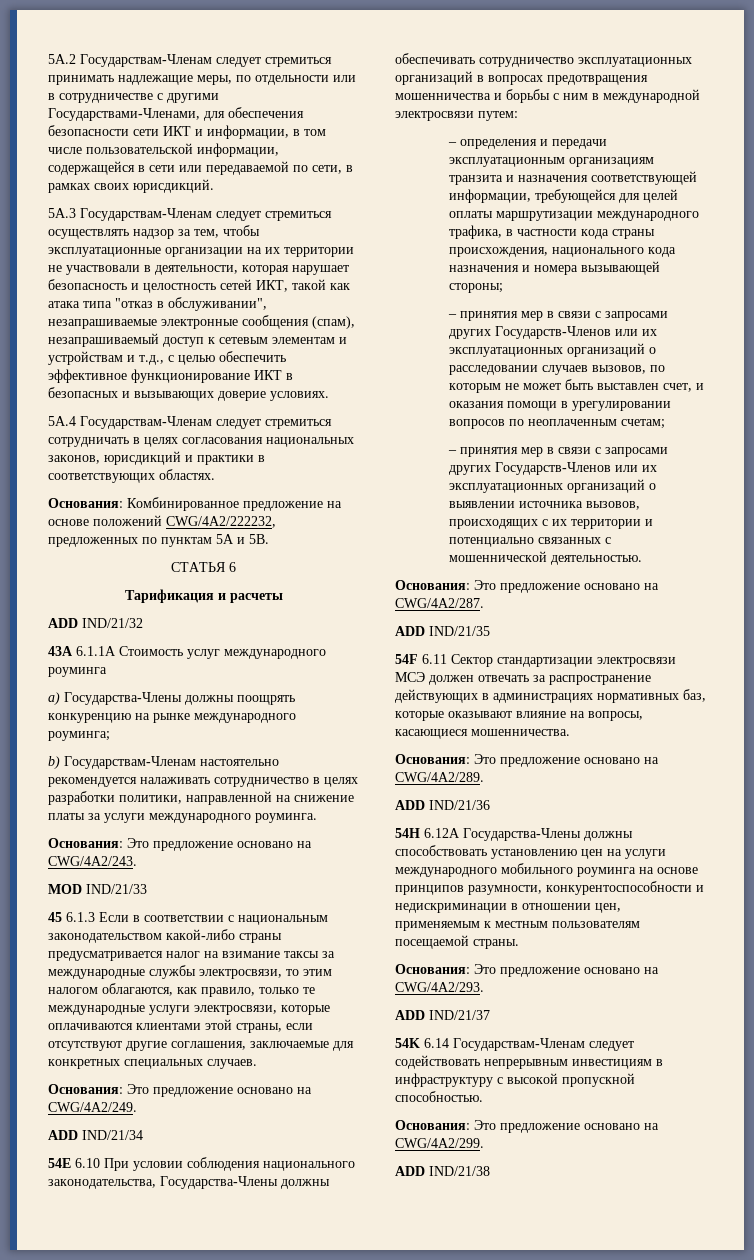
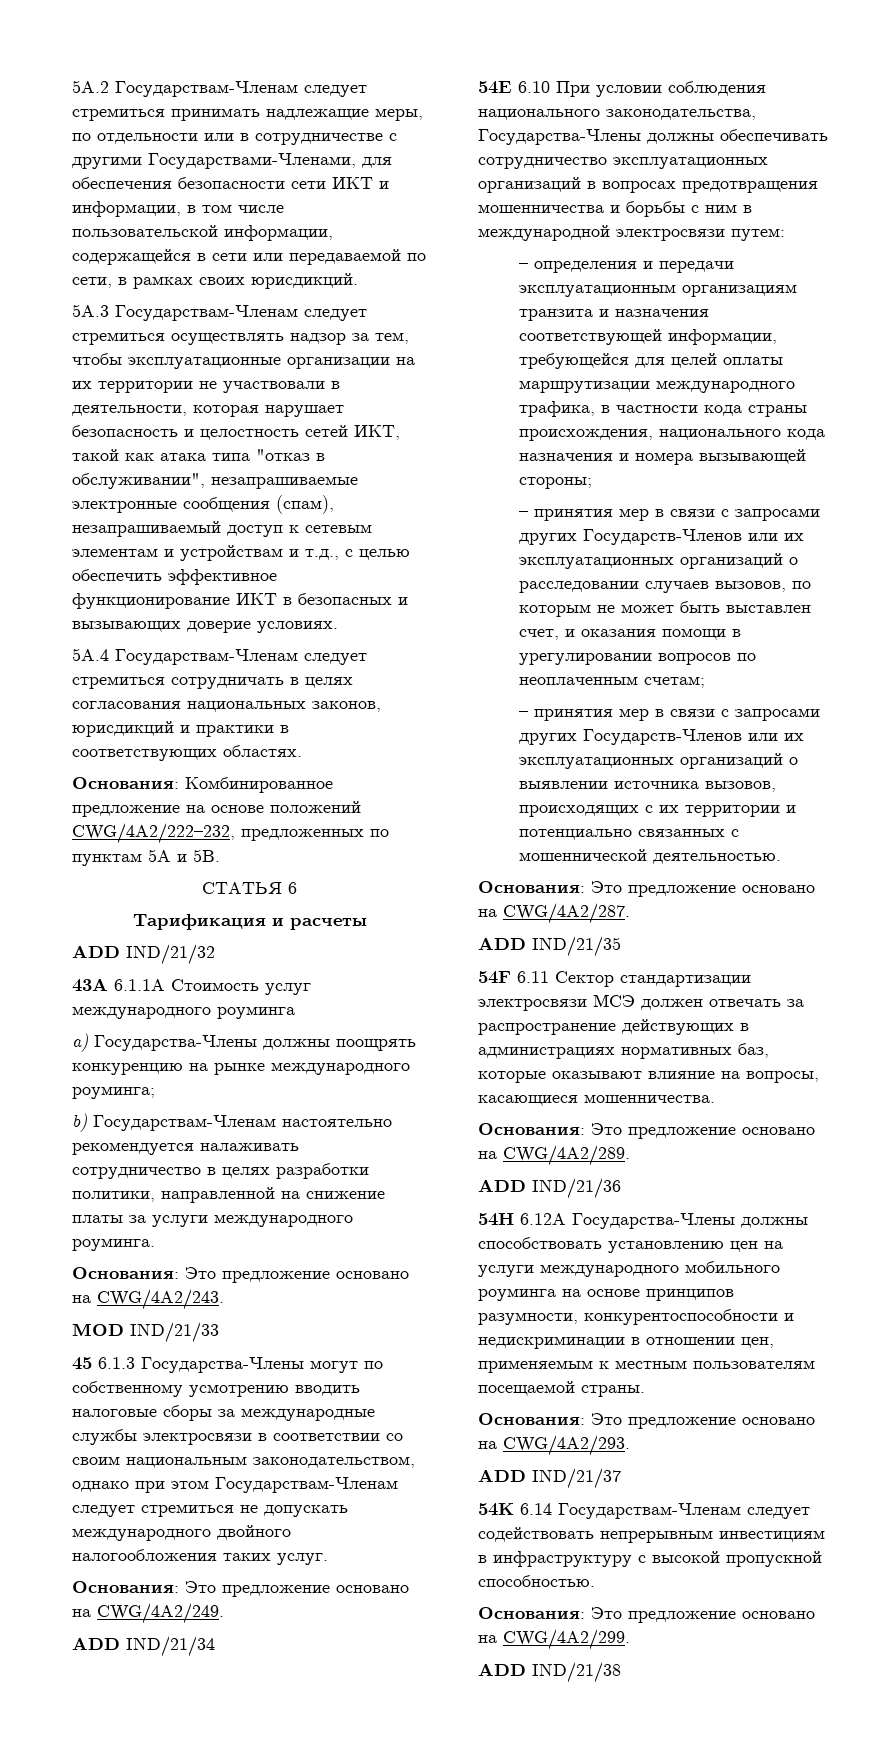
- Основания: Комбинированное предложение на основе положений CWG/4A2/222232, предложенных по пунктам 5A и 5B.
+ Основания: Комбинированное предложение на основе положений CWG/4A2/222–232, предложенных по пунктам 5A и 5B.
- 45 6.1.3 Если в соответствии с национальным законодательством какой-либо страны предусматривается налог на взимание таксы за международные службы электросвязи, то этим налогом облагаются, как правило, только те международные услуги электросвязи, которые оплачиваются клиентами этой страны, если отсутствуют другие соглашения, заключаемые для конкретных специальных случаев.
+ 45 6.1.3 Государства-Члены могут по собственному усмотрению вводить налоговые сборы за международные службы электросвязи в соответствии со своим национальным законодательством, однако при этом Государствам-Членам следует стремиться не допускать международного двойного налогообложения таких услуг.

